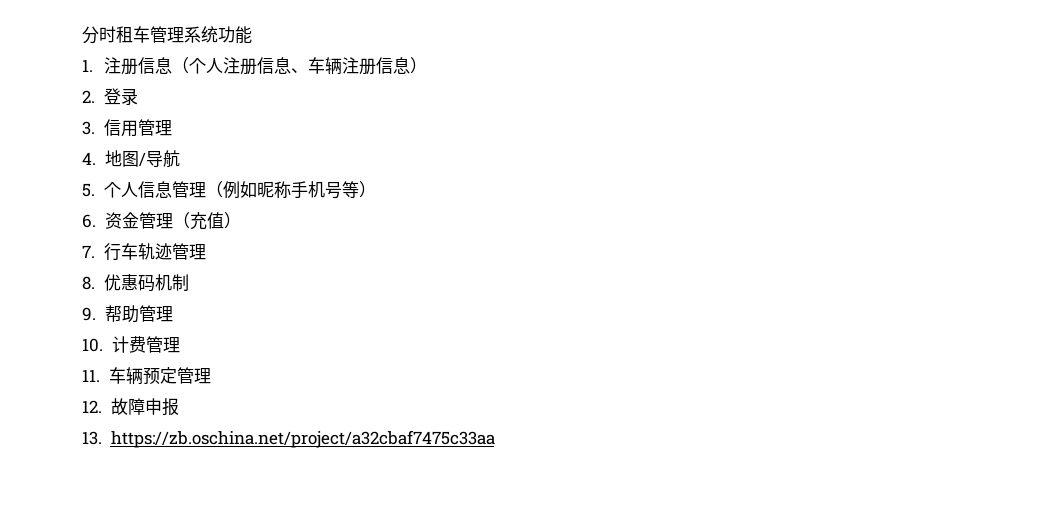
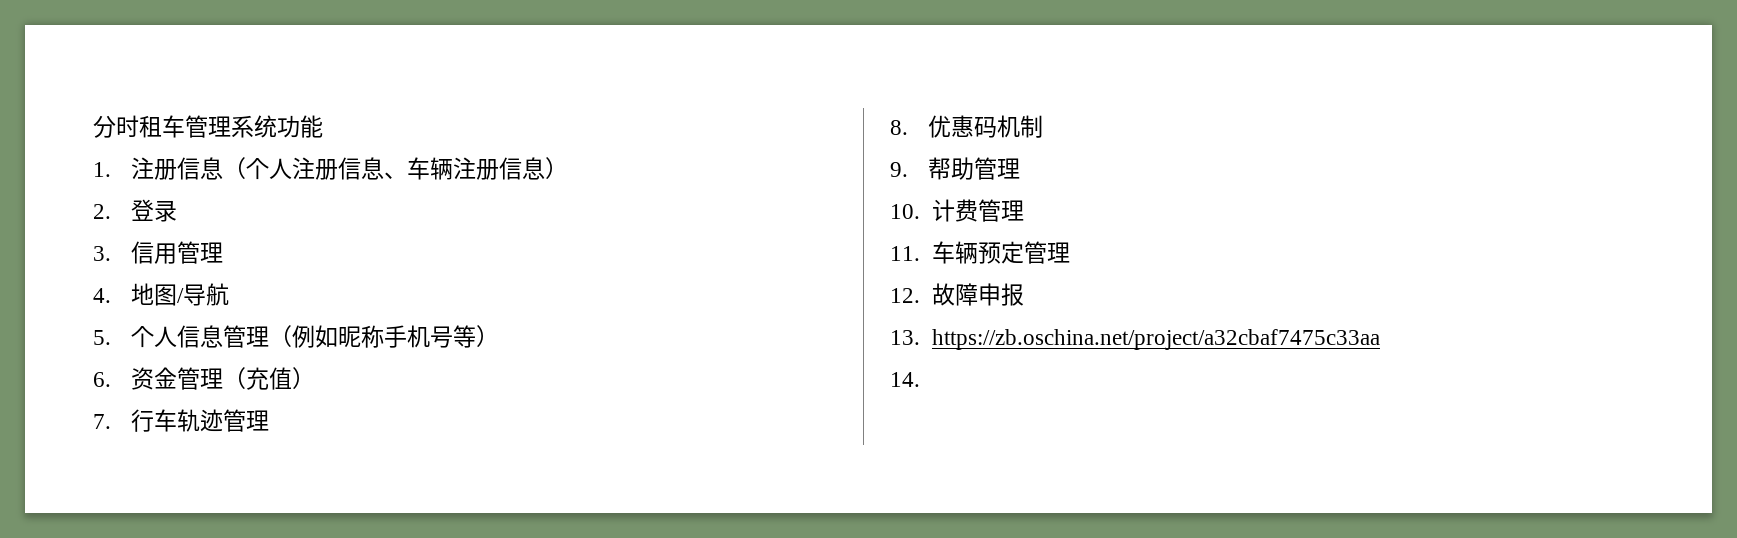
+ 14.

